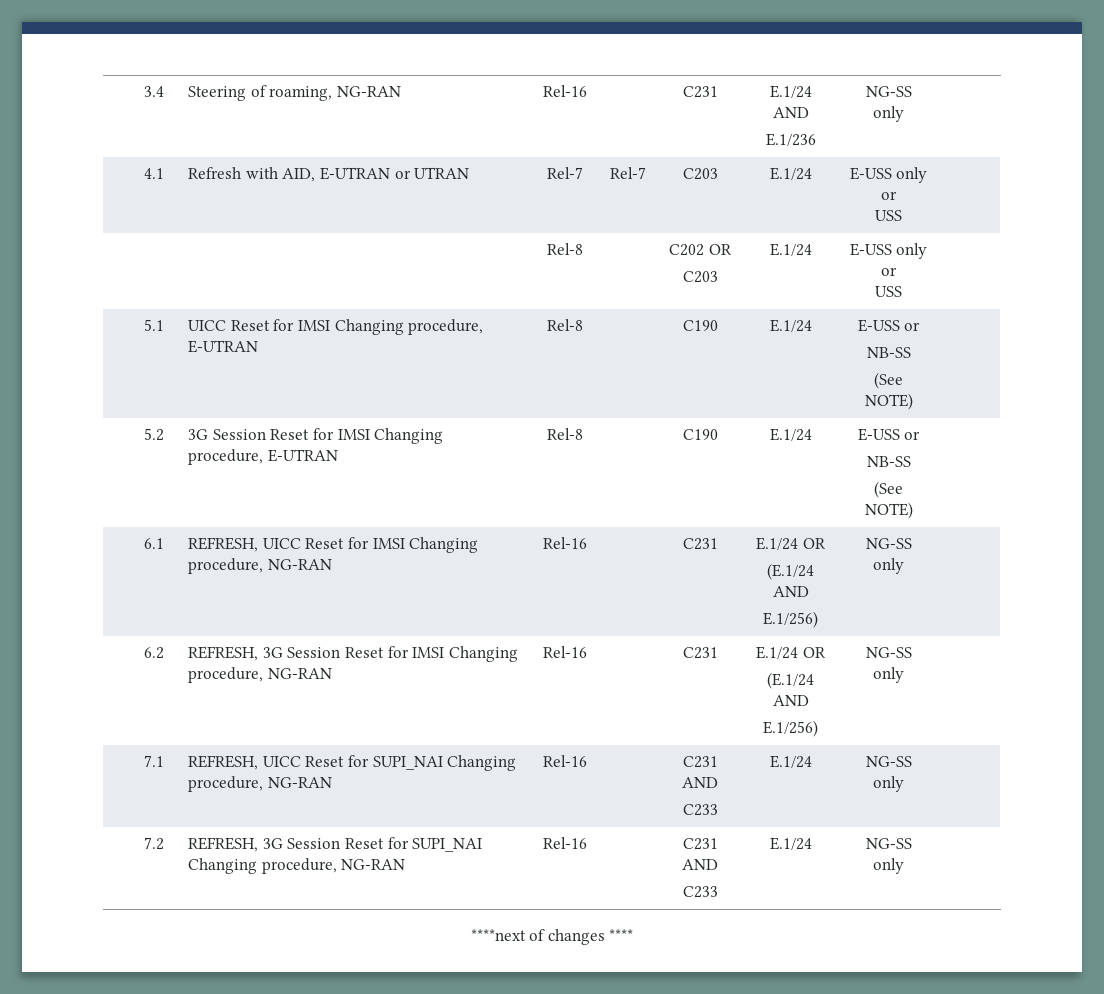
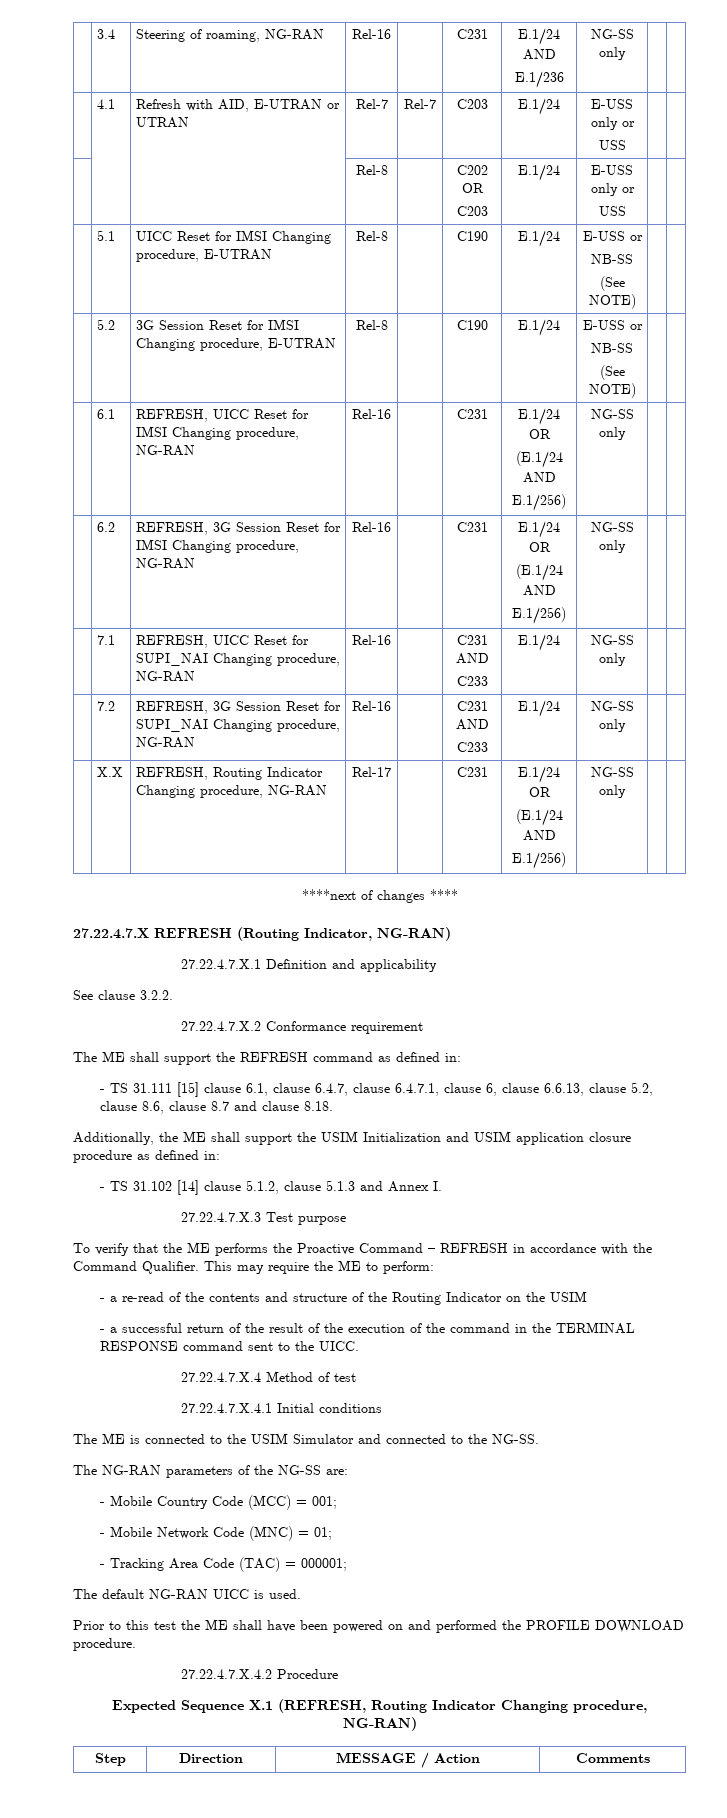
+ | X.X | REFRESH, Routing Indicator Changing procedure, NG-RAN | Rel-17 | | C231 | E.1/24 OR
+ (E.1/24 AND
+ E.1/256) | NG-SS only | |
  ****next of changes ****
+ 27.22.4.7.X REFRESH (Routing Indicator, NG-RAN)
+ 27.22.4.7.X.1 Definition and applicability
+ See clause 3.2.2.
+ 27.22.4.7.X.2 Conformance requirement
+ The ME shall support the REFRESH command as defined in:
+ - TS 31.111 [15] clause 6.1, clause 6.4.7, clause 6.4.7.1, clause 6, clause 6.6.13, clause 5.2, clause 8.6, clause 8.7 and clause 8.18.
+ Additionally, the ME shall support the USIM Initialization and USIM application closure procedure as defined in:
+ - TS 31.102 [14] clause 5.1.2, clause 5.1.3 and Annex I.
+ 27.22.4.7.X.3 Test purpose
+ To verify that the ME performs the Proactive Command – REFRESH in accordance with the Command Qualifier. This may require the ME to perform:
+ - a re-read of the contents and structure of the Routing Indicator on the USIM
+ - a successful return of the result of the execution of the command in the TERMINAL RESPONSE command sent to the UICC.
+ 27.22.4.7.X.4 Method of test
+ 27.22.4.7.X.4.1 Initial conditions
+ The ME is connected to the USIM Simulator and connected to the NG-SS.
+ The NG-RAN parameters of the NG-SS are:
+ - Mobile Country Code (MCC) = 001;
+ - Mobile Network Code (MNC) = 01;
+ - Tracking Area Code (TAC) = 000001;
+ The default NG-RAN UICC is used.
+ Prior to this test the ME shall have been powered on and performed the PROFILE DOWNLOAD procedure.
+ 27.22.4.7.X.4.2 Procedure
+ Expected Sequence X.1 (REFRESH, Routing Indicator Changing procedure, NG-RAN)
+ Step | Direction | MESSAGE / Action | Comments

